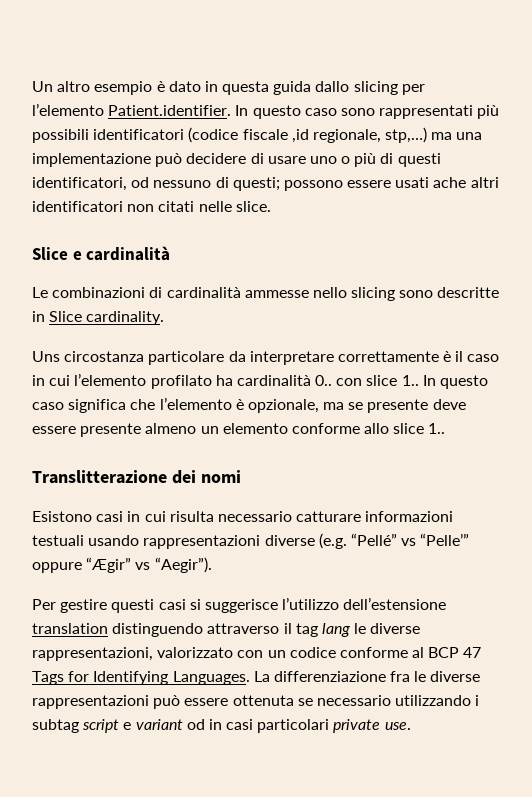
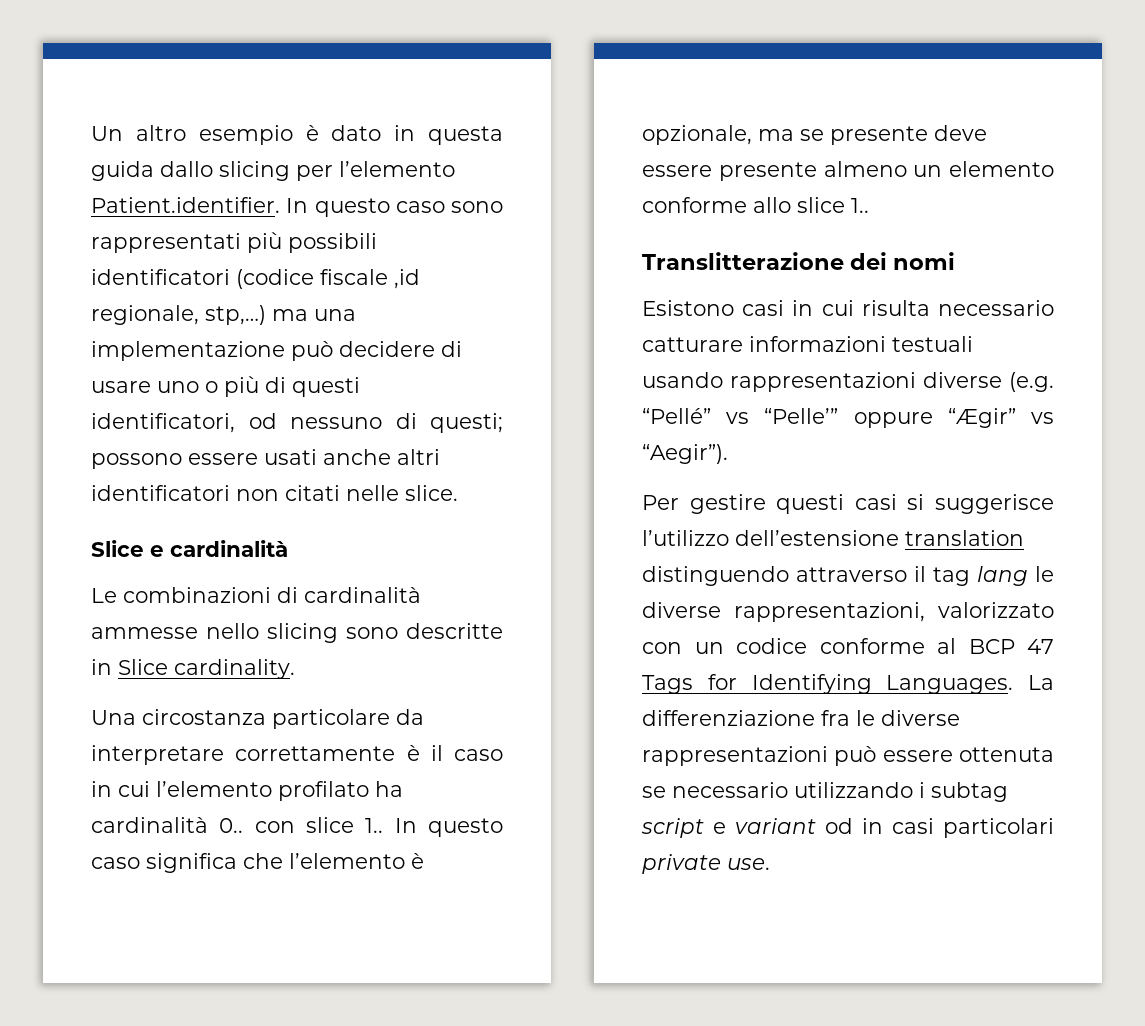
- Un altro esempio è dato in questa guida dallo slicing per l’elemento Patient.identifier. In questo caso sono rappresentati più possibili identificatori (codice fiscale ,id regionale, stp,…) ma una implementazione può decidere di usare uno o più di questi identificatori, od nessuno di questi; possono essere usati ache altri identificatori non citati nelle slice.
+ Un altro esempio è dato in questa guida dallo slicing per l’elemento Patient.identifier. In questo caso sono rappresentati più possibili identificatori (codice fiscale ,id regionale, stp,…) ma una implementazione può decidere di usare uno o più di questi identificatori, od nessuno di questi; possono essere usati anche altri identificatori non citati nelle slice.
- Uns circostanza particolare da interpretare correttamente è il caso in cui l’elemento profilato ha cardinalità 0.. con slice 1..
+ Una circostanza particolare da interpretare correttamente è il caso in cui l’elemento profilato ha cardinalità 0.. con slice 1..

